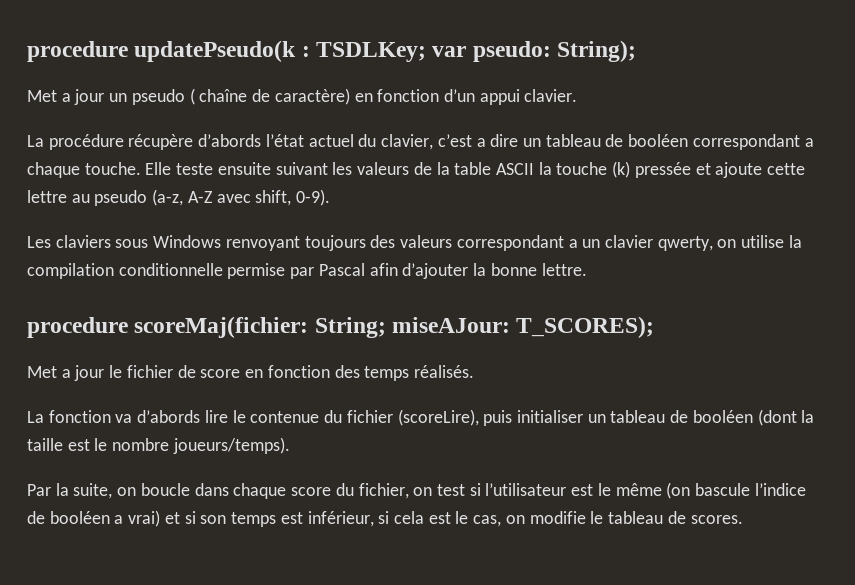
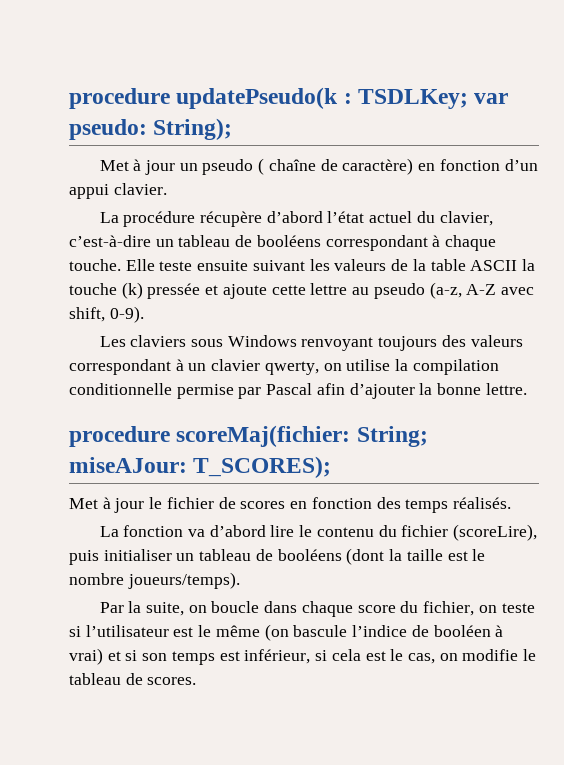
- Met a jour un pseudo ( chaîne de caractère) en fonction d’un appui clavier.
+ Met à jour un pseudo ( chaîne de caractère) en fonction d’un appui clavier.
- La procédure récupère d’abords l’état actuel du clavier, c’est a dire un tableau de booléen correspondant a chaque touche.
+ La procédure récupère d’abord l’état actuel du clavier, c’est-à-dire un tableau de booléens correspondant à chaque touche.
- Les claviers sous Windows renvoyant toujours des valeurs correspondant a un clavier qwerty, on utilise la compilation conditionnelle permise par Pascal afin d’ajouter la bonne lettre.
+ Les claviers sous Windows renvoyant toujours des valeurs correspondant à un clavier qwerty, on utilise la compilation conditionnelle permise par Pascal afin d’ajouter la bonne lettre.
- Met a jour le fichier de score en fonction des temps réalisés.
+ Met à jour le fichier de scores en fonction des temps réalisés.
- La fonction va d’abords lire le contenue du fichier (scoreLire), puis initialiser un tableau de booléen (dont la taille est le nombre joueurs/temps).
+ La fonction va d’abord lire le contenu du fichier (scoreLire), puis initialiser un tableau de booléens (dont la taille est le nombre joueurs/temps).
- Par la suite, on boucle dans chaque score du fichier, on test si l’utilisateur est le même (on bascule l’indice de booléen a vrai) et si son temps est inférieur, si cela est le cas, on modifie le tableau de scores.
+ Par la suite, on boucle dans chaque score du fichier, on teste si l’utilisateur est le même (on bascule l’indice de booléen à vrai) et si son temps est inférieur, si cela est le cas, on modifie le tableau de scores.

